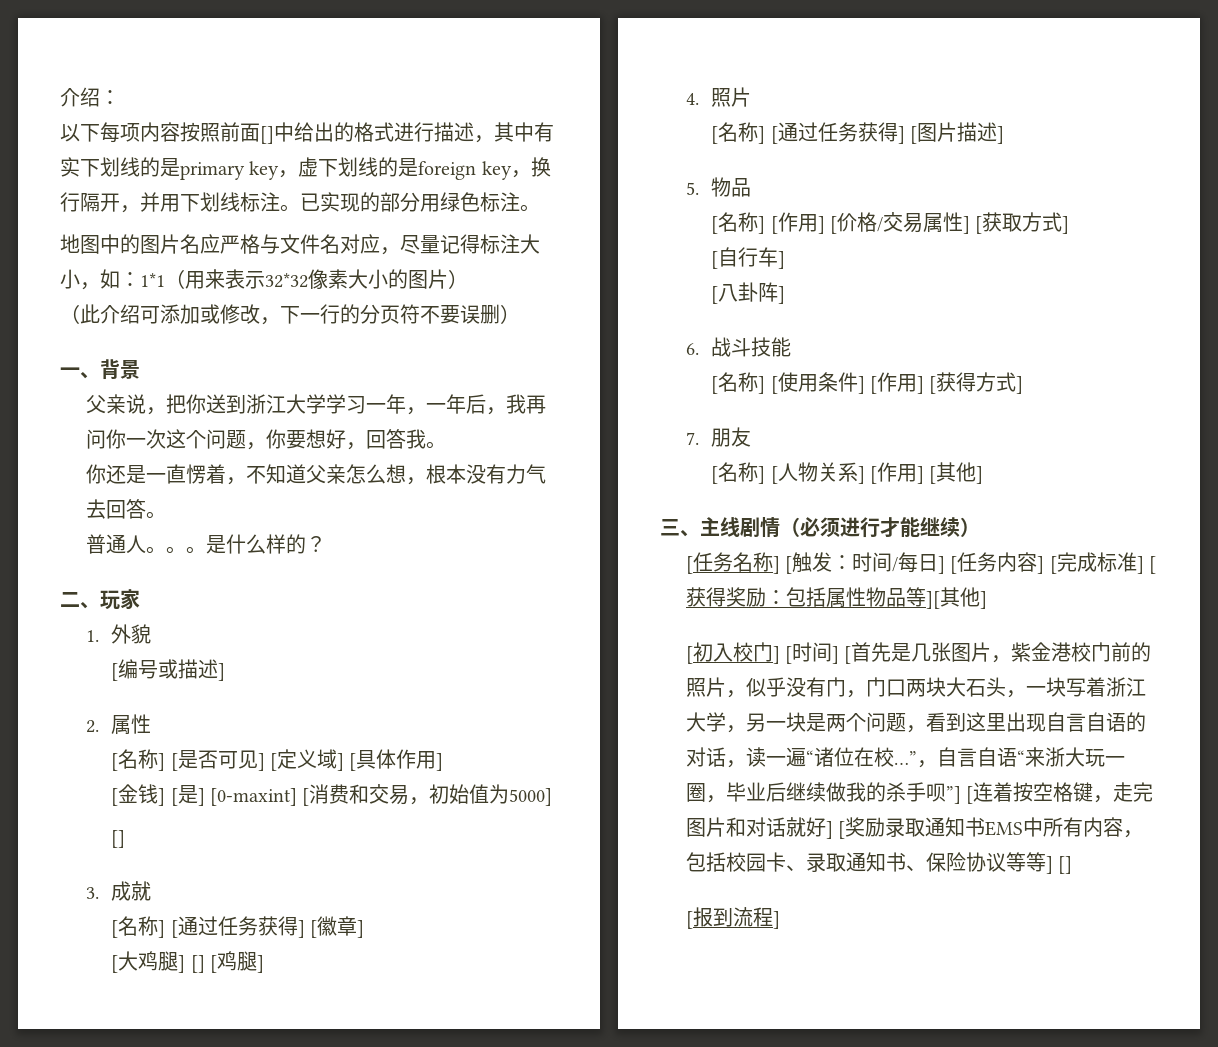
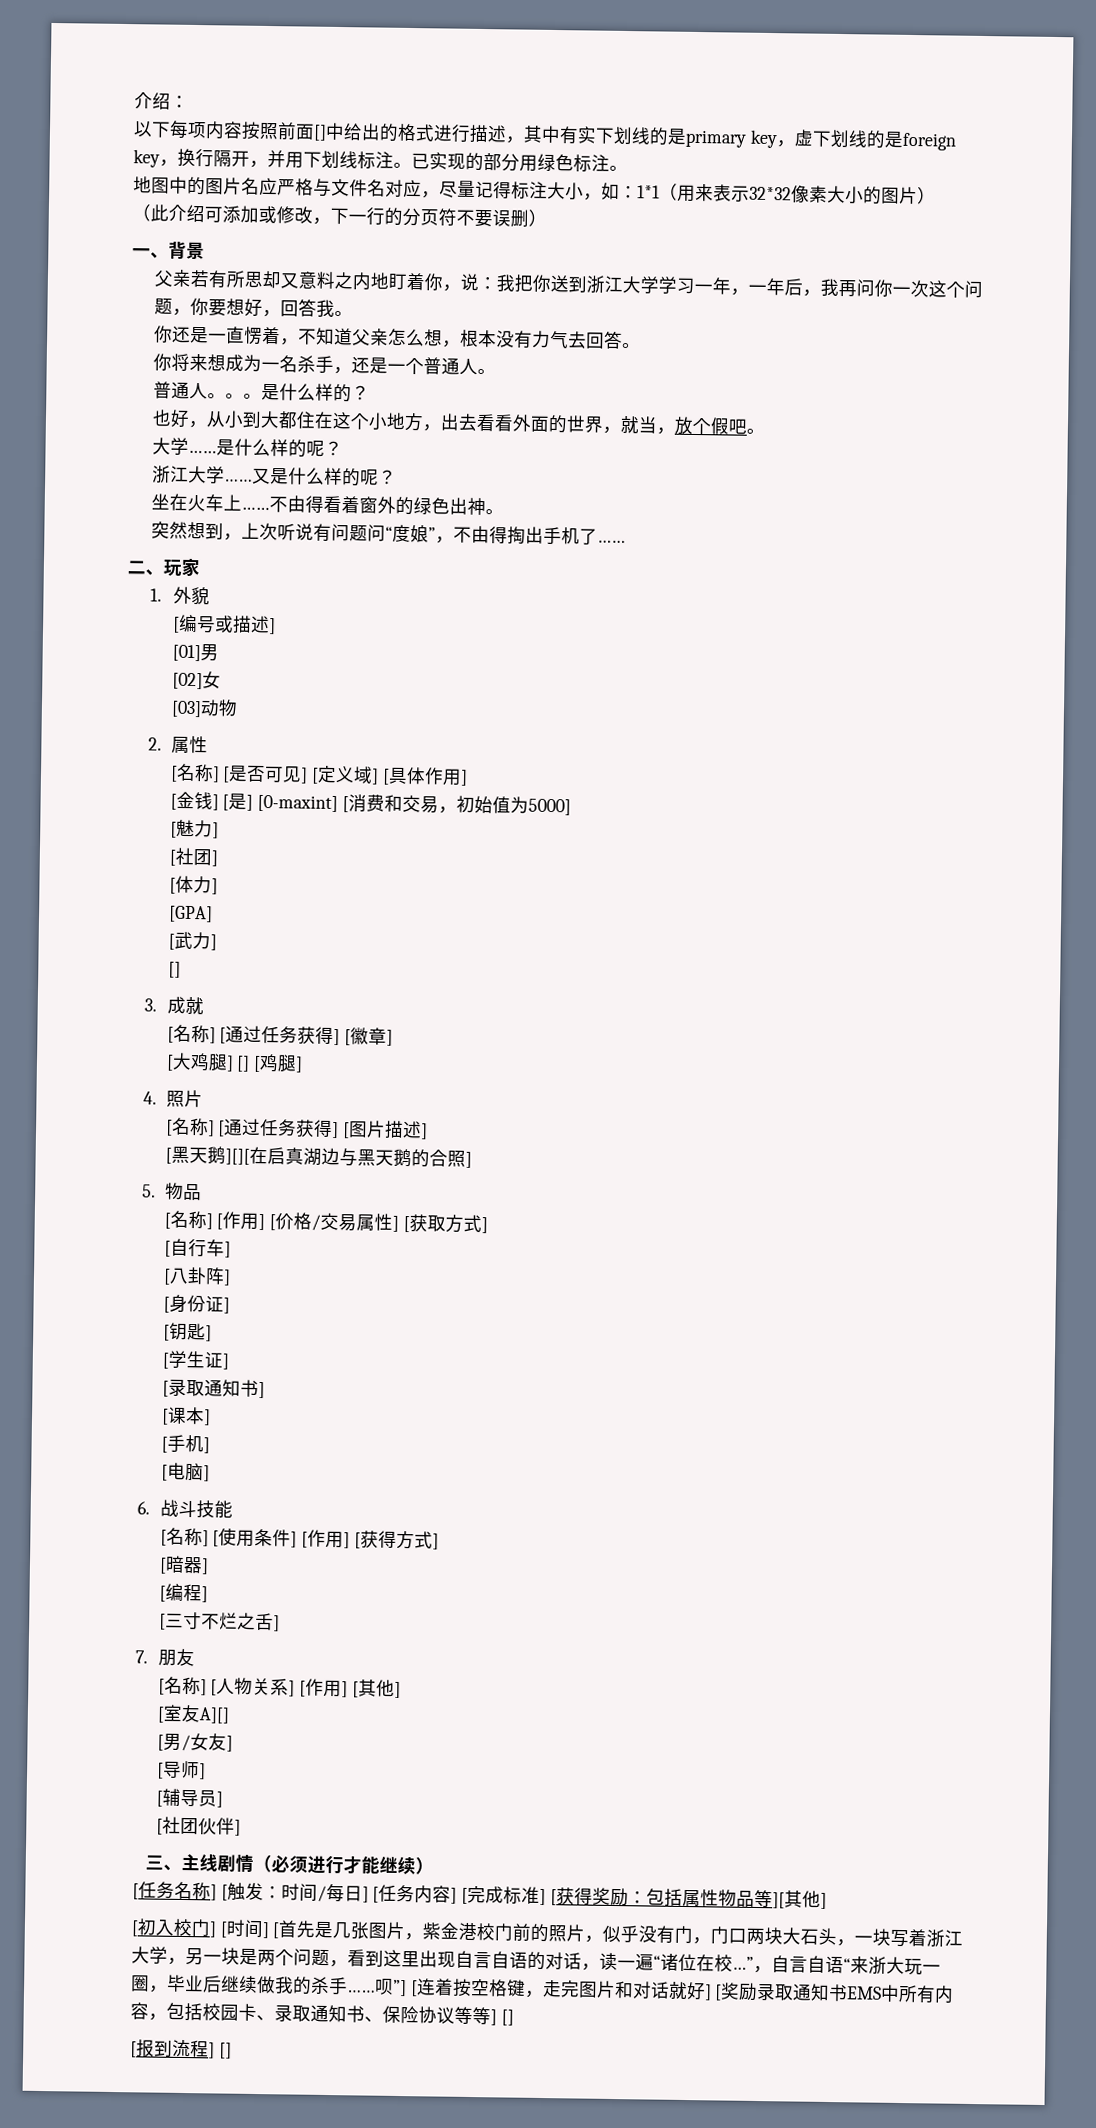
- 父亲说，把你送到浙江大学学习一年，一年后，我再问你一次这个问题，你要想好，回答我。
+ 父亲若有所思却又意料之内地盯着你，说：我把你送到浙江大学学习一年，一年后，我再问你一次这个问题，你要想好，回答我。
+ 你将来想成为一名杀手，还是一个普通人。
+ 也好，从小到大都住在这个小地方，出去看看外面的世界，就当，放个假吧。
+ 大学……是什么样的呢？
+ 浙江大学……又是什么样的呢？
+ 坐在火车上……不由得看着窗外的绿色出神。
+ 突然想到，上次听说有问题问“度娘”，不由得掏出手机了……
+ [01]男
+ [02]女
+ [03]动物
+ [魅力]
+ [社团]
+ [体力]
+ [GPA]
+ [武力]
+ [黑天鹅][][在启真湖边与黑天鹅的合照]
+ [身份证]
+ [钥匙]
+ [学生证]
+ [录取通知书]
+ [课本]
+ [手机]
+ [电脑]
+ [暗器]
+ [编程]
+ [三寸不烂之舌]
+ [室友A][]
+ [男/女友]
+ [导师]
+ [辅导员]
+ [社团伙伴]
- ，自言自语“来浙大玩一圈，毕业后继续做我的杀手呗”] [连着按空格键，走完图片和对话就好] [奖励录取通知书EMS中所有内容，包括校园卡、录取通知书、保险协议等等] []
+ ，自言自语“来浙大玩一圈，毕业后继续做我的杀手……呗”] [连着按空格键，走完图片和对话就好] [奖励录取通知书EMS中所有内容，包括校园卡、录取通知书、保险协议等等] []
- [报到流程]
+ [报到流程] []

